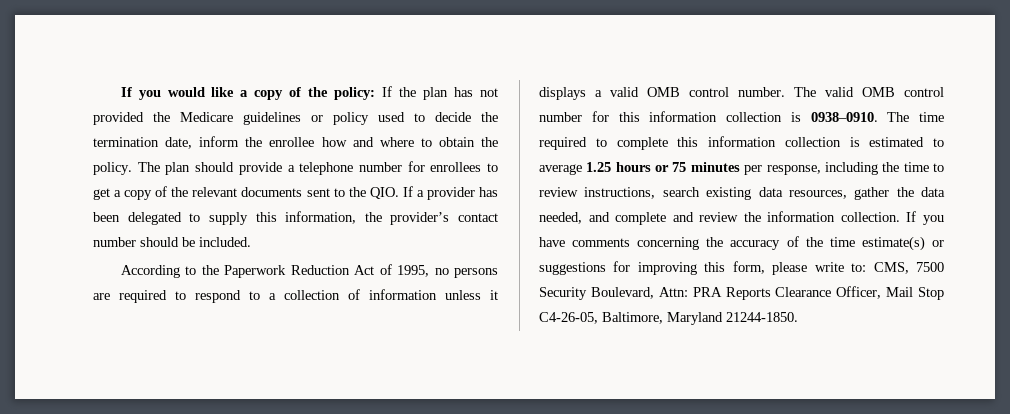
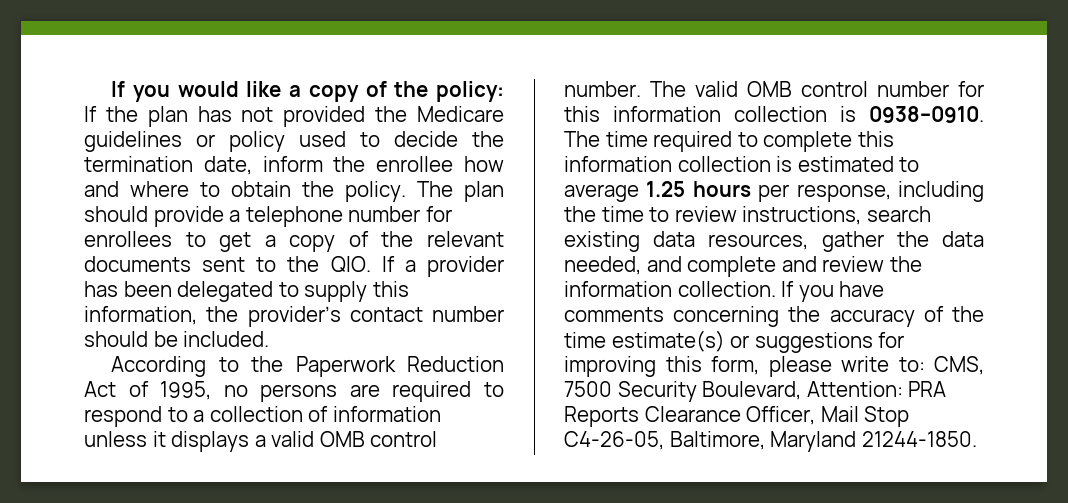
- The time required to complete this information collection is estimated to average 1.25 hours or 75 minutes per response, including the time to review instructions, search existing data resources, gather the data needed, and complete and review the information collection.
+ The time required to complete this information collection is estimated to average 1.25 hours per response, including the time to review instructions, search existing data resources, gather the data needed, and complete and review the information collection.
- If you have comments concerning the accuracy of the time estimate(s) or suggestions for improving this form, please write to: CMS, 7500 Security Boulevard, Attn: PRA Reports Clearance Officer, Mail Stop C4-26-05, Baltimore, Maryland 21244-1850.
+ If you have comments concerning the accuracy of the time estimate(s) or suggestions for improving this form, please write to: CMS, 7500 Security Boulevard, Attention: PRA Reports Clearance Officer, Mail Stop C4-26-05, Baltimore, Maryland 21244-1850.

